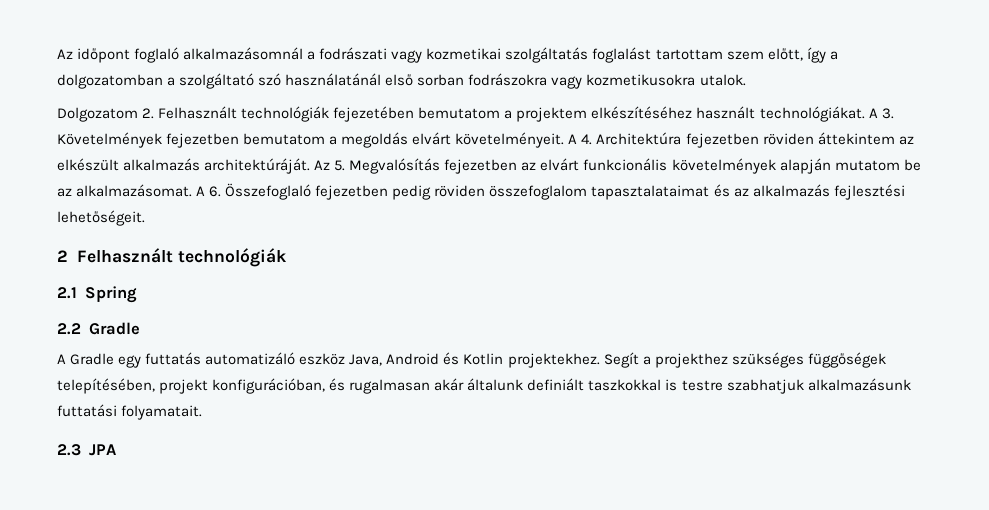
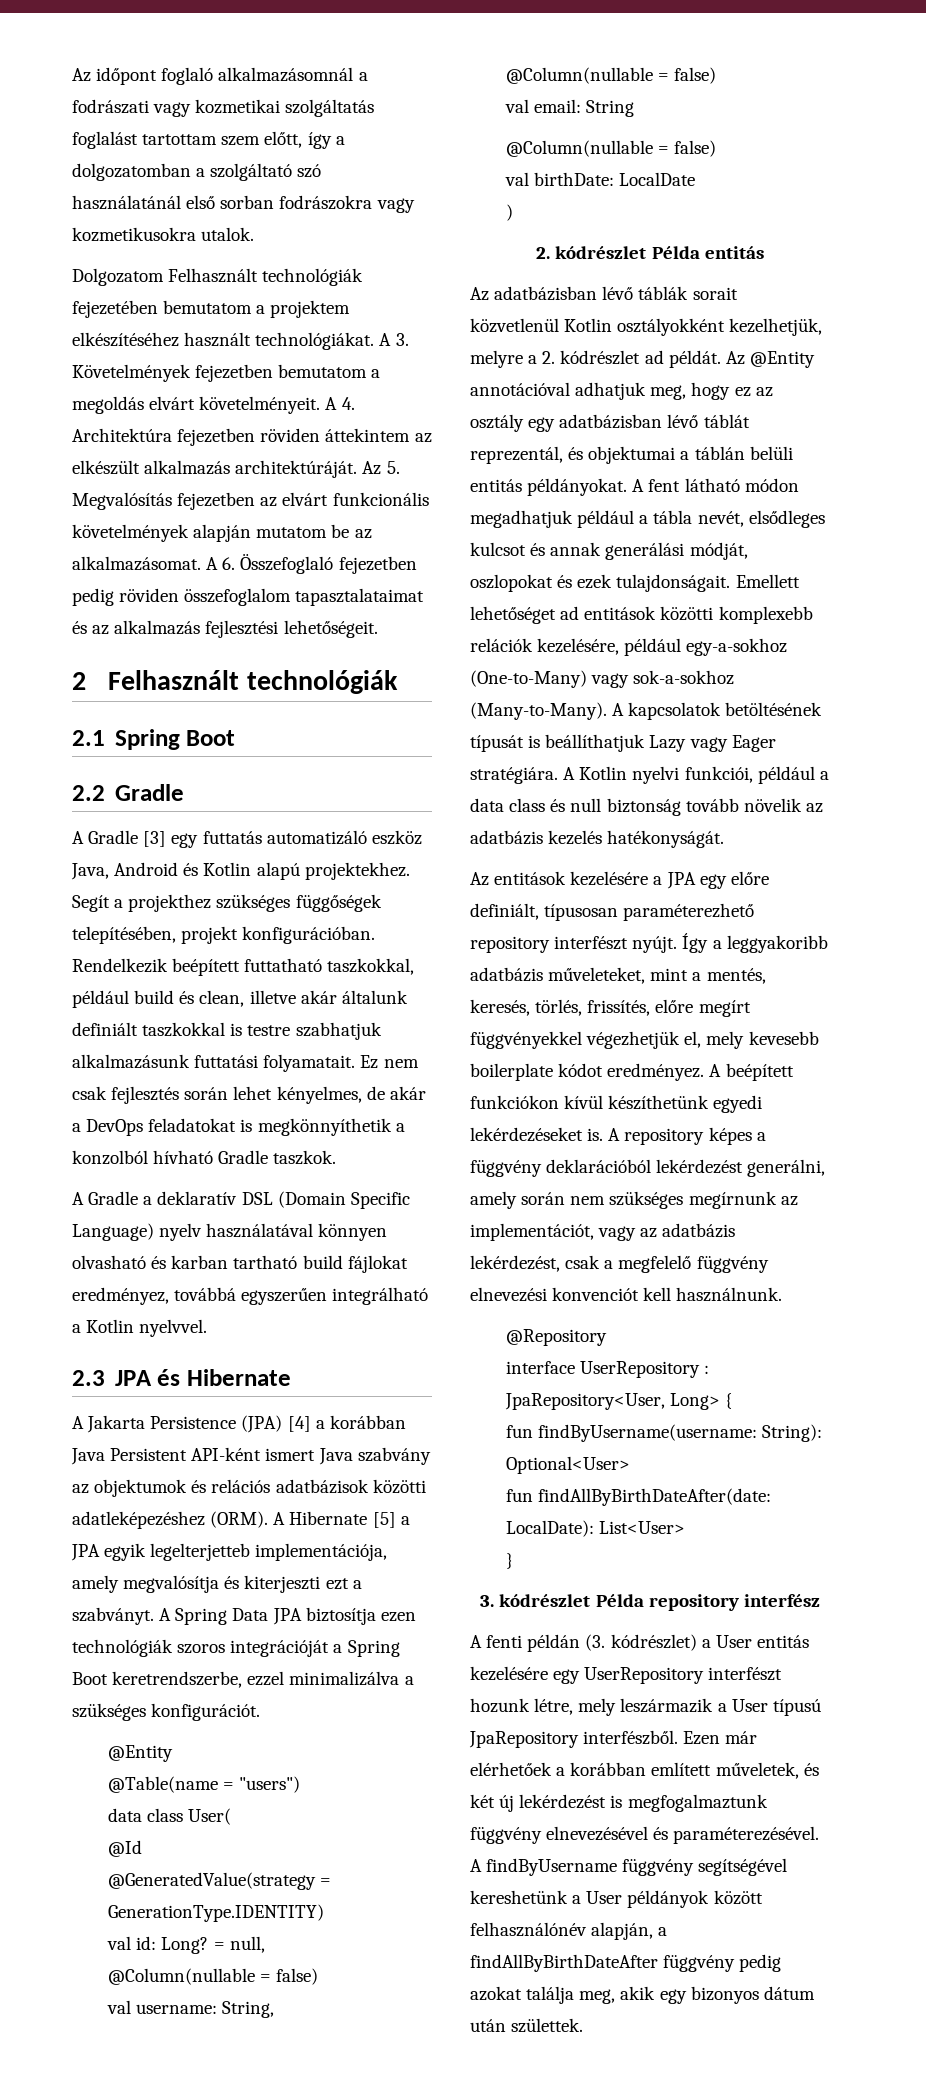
- Dolgozatom 2. Felhasznált technológiák fejezetében bemutatom a projektem elkészítéséhez használt technológiákat.
+ Dolgozatom Felhasznált technológiák fejezetében bemutatom a projektem elkészítéséhez használt technológiákat.
- 2.1 Spring
+ 2.1 Spring Boot
- A Gradle egy futtatás automatizáló eszköz Java, Android és Kotlin projektekhez.
+ A Gradle [3] egy futtatás automatizáló eszköz Java, Android és Kotlin alapú projektekhez.
- Segít a projekthez szükséges függőségek telepítésében, projekt konfigurációban, és rugalmasan akár általunk definiált taszkokkal is testre szabhatjuk alkalmazásunk futtatási folyamatait.
- 2.3 JPA
+ Segít a projekthez szükséges függőségek telepítésében, projekt konfigurációban. Rendelkezik beépített futtatható taszkokkal, például build és clean, illetve akár általunk definiált taszkokkal is testre szabhatjuk alkalmazásunk futtatási folyamatait. Ez nem csak fejlesztés során lehet kényelmes, de akár a DevOps feladatokat is megkönnyíthetik a konzolból hívható Gradle taszkok.
+ A Gradle a deklaratív DSL (Domain Specific Language) nyelv használatával könnyen olvasható és karban tartható build fájlokat eredményez, továbbá egyszerűen integrálható a Kotlin nyelvvel.
+ 2.3 JPA és Hibernate
+ A Jakarta Persistence (JPA) [4] a korábban Java Persistent API-ként ismert Java szabvány az objektumok és relációs adatbázisok közötti adatleképezéshez (ORM). A Hibernate [5] a JPA egyik legelterjetteb implementációja, amely megvalósítja és kiterjeszti ezt a szabványt. A Spring Data JPA biztosítja ezen technológiák szoros integrációját a Spring Boot keretrendszerbe, ezzel minimalizálva a szükséges konfigurációt.
+ @Entity
+ @Table(name = "users")
+ data class User(
+ @Id
+ @GeneratedValue(strategy = GenerationType.IDENTITY)
+ val id: Long? = null,
+ @Column(nullable = false)
+ val username: String,
+ @Column(nullable = false)
+ val email: String
+ @Column(nullable = false)
+ val birthDate: LocalDate
+ )
+ 2. kódrészlet Példa entitás
+ Az adatbázisban lévő táblák sorait közvetlenül Kotlin osztályokként kezelhetjük, melyre a 2. kódrészlet ad példát. Az @Entity annotációval adhatjuk meg, hogy ez az osztály egy adatbázisban lévő táblát reprezentál, és objektumai a táblán belüli entitás példányokat. A fent látható módon megadhatjuk például a tábla nevét, elsődleges kulcsot és annak generálási módját, oszlopokat és ezek tulajdonságait. Emellett lehetőséget ad entitások közötti komplexebb relációk kezelésére, például egy-a-sokhoz (One-to-Many) vagy sok-a-sokhoz (Many-to-Many). A kapcsolatok betöltésének típusát is beállíthatjuk Lazy vagy Eager stratégiára. A Kotlin nyelvi funkciói, például a data class és null biztonság tovább növelik az adatbázis kezelés hatékonyságát.
+ Az entitások kezelésére a JPA egy előre definiált, típusosan paraméterezhető repository interfészt nyújt. Így a leggyakoribb adatbázis műveleteket, mint a mentés, keresés, törlés, frissítés, előre megírt függvényekkel végezhetjük el, mely kevesebb boilerplate kódot eredményez. A beépített funkciókon kívül készíthetünk egyedi lekérdezéseket is. A repository képes a függvény deklarációból lekérdezést generálni, amely során nem szükséges megírnunk az implementációt, vagy az adatbázis lekérdezést, csak a megfelelő függvény elnevezési konvenciót kell használnunk.
+ @Repository
+ interface UserRepository : JpaRepository<User, Long> {
+ fun findByUsername(username: String): Optional<User>
+ fun findAllByBirthDateAfter(date: LocalDate): List<User>
+ }
+ 3. kódrészlet Példa repository interfész
+ A fenti példán (3. kódrészlet) a User entitás kezelésére egy UserRepository interfészt hozunk létre, mely leszármazik a User típusú JpaRepository interfészből. Ezen már elérhetőek a korábban említett műveletek, és két új lekérdezést is megfogalmaztunk függvény elnevezésével és paraméterezésével. A findByUsername függvény segítségével kereshetünk a User példányok között felhasználónév alapján, a findAllByBirthDateAfter függvény pedig azokat találja meg, akik egy bizonyos dátum után születtek.

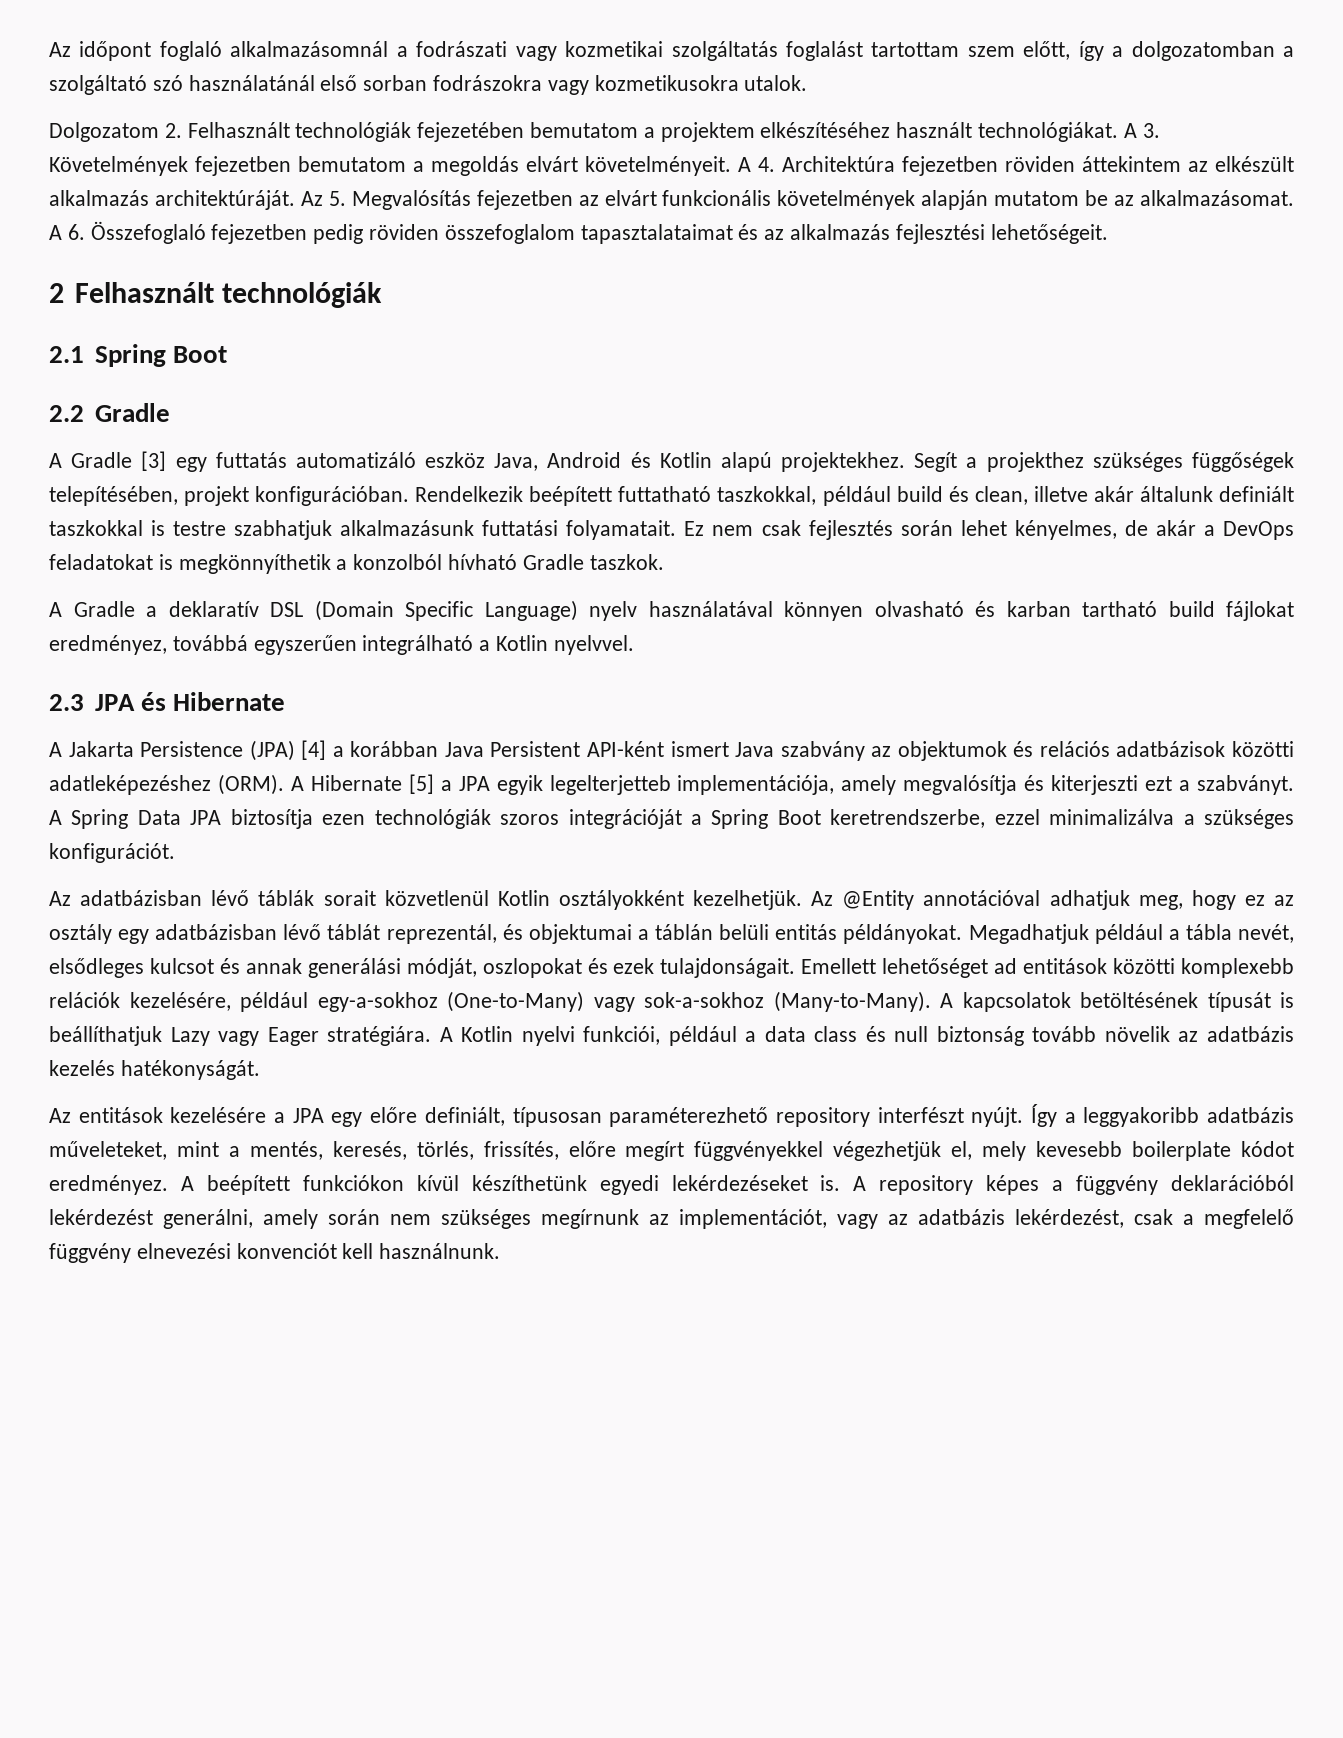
- Dolgozatom Felhasznált technológiák fejezetében bemutatom a projektem elkészítéséhez használt technológiákat.
+ Dolgozatom 2. Felhasznált technológiák fejezetében bemutatom a projektem elkészítéséhez használt technológiákat.
  A Spring Data JPA biztosítja ezen technológiák szoros integrációját a Spring Boot keretrendszerbe, ezzel minimalizálva a szükséges konfigurációt.
- @Entity
- @Table(name = "users")
- data class User(
- @Id
- @GeneratedValue(strategy = GenerationType.IDENTITY)
- val id: Long? = null,
- @Column(nullable = false)
- val username: String,
- @Column(nullable = false)
- val email: String
- @Column(nullable = false)
- val birthDate: LocalDate
- )
- 2. kódrészlet Példa entitás
- Az adatbázisban lévő táblák sorait közvetlenül Kotlin osztályokként kezelhetjük, melyre a 2. kódrészlet ad példát.
+ Az adatbázisban lévő táblák sorait közvetlenül Kotlin osztályokként kezelhetjük.
- A fent látható módon megadhatjuk például a tábla nevét, elsődleges kulcsot és annak generálási módját, oszlopokat és ezek tulajdonságait.
+ Megadhatjuk például a tábla nevét, elsődleges kulcsot és annak generálási módját, oszlopokat és ezek tulajdonságait.
- @Repository
- interface UserRepository : JpaRepository<User, Long> {
- fun findByUsername(username: String): Optional<User>
- fun findAllByBirthDateAfter(date: LocalDate): List<User>
- }
- 3. kódrészlet Példa repository interfész
- A fenti példán (3. kódrészlet) a User entitás kezelésére egy UserRepository interfészt hozunk létre, mely leszármazik a User típusú JpaRepository interfészből. Ezen már elérhetőek a korábban említett műveletek, és két új lekérdezést is megfogalmaztunk függvény elnevezésével és paraméterezésével. A findByUsername függvény segítségével kereshetünk a User példányok között felhasználónév alapján, a findAllByBirthDateAfter függvény pedig azokat találja meg, akik egy bizonyos dátum után születtek.

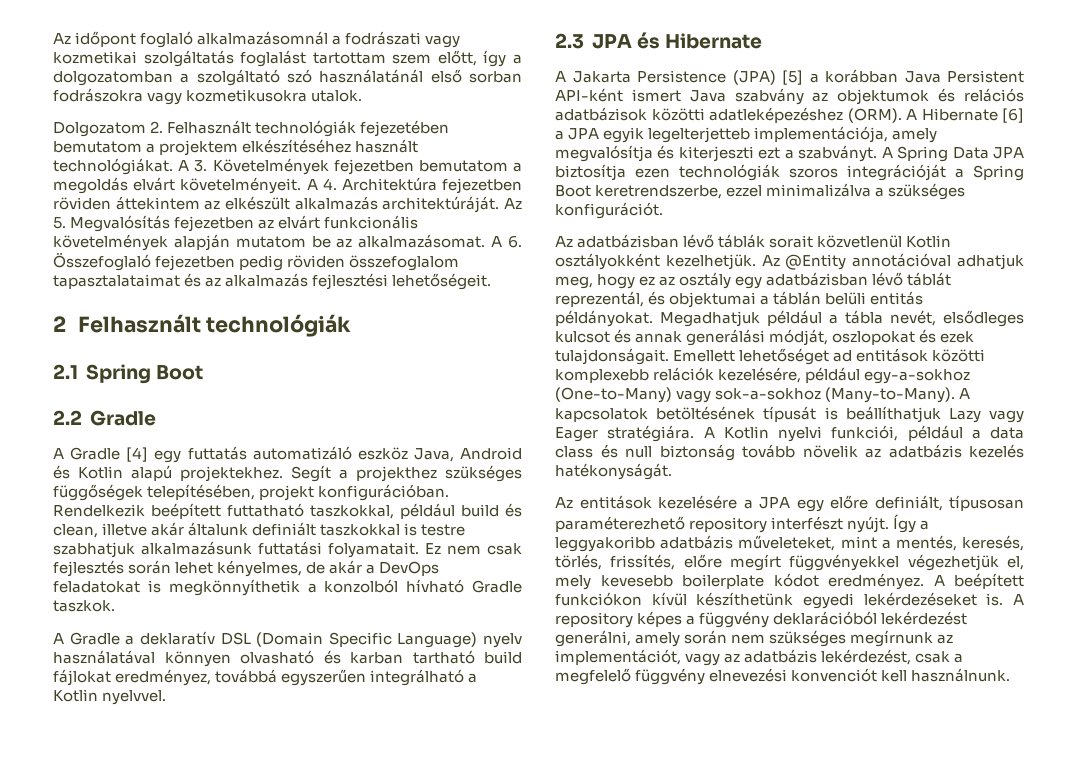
- A Gradle [3] egy futtatás automatizáló eszköz Java, Android és Kotlin alapú projektekhez.
+ A Gradle [4] egy futtatás automatizáló eszköz Java, Android és Kotlin alapú projektekhez.
- A Jakarta Persistence (JPA) [4] a korábban Java Persistent API-ként ismert Java szabvány az objektumok és relációs adatbázisok közötti adatleképezéshez (ORM).
+ A Jakarta Persistence (JPA) [5] a korábban Java Persistent API-ként ismert Java szabvány az objektumok és relációs adatbázisok közötti adatleképezéshez (ORM).
- A Hibernate [5] a JPA egyik legelterjetteb implementációja, amely megvalósítja és kiterjeszti ezt a szabványt.
+ A Hibernate [6] a JPA egyik legelterjetteb implementációja, amely megvalósítja és kiterjeszti ezt a szabványt.

